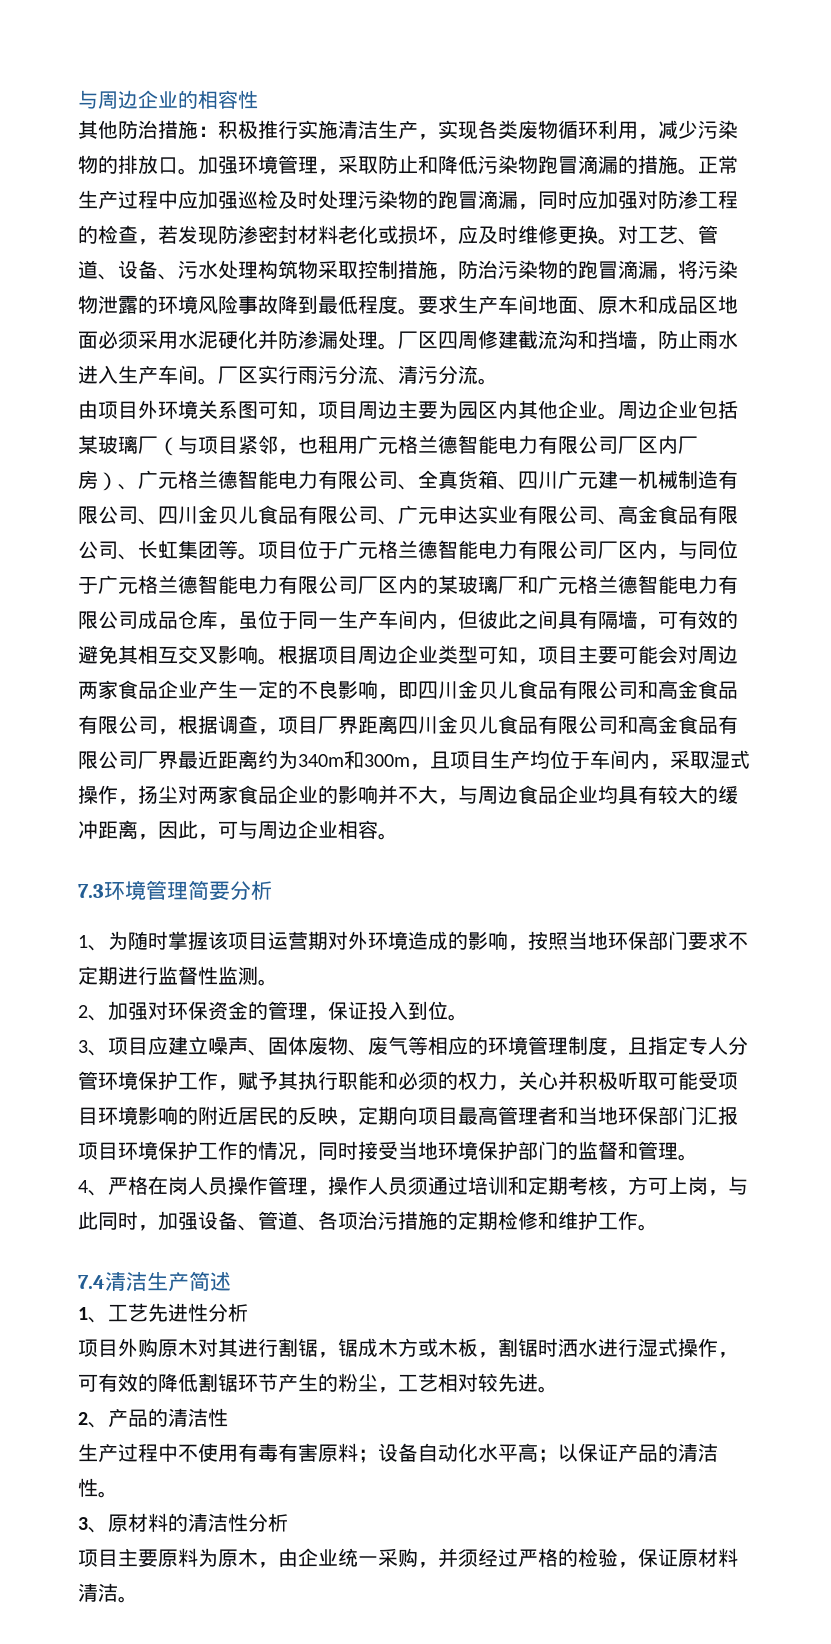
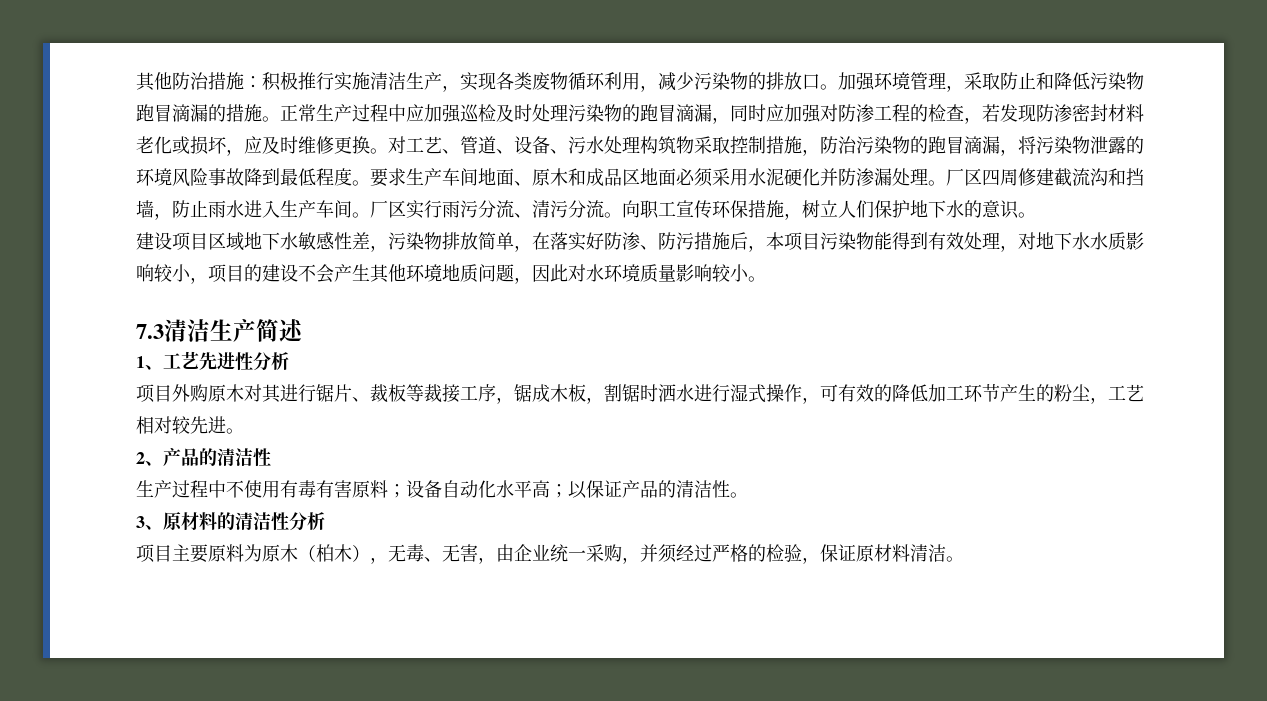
- 与周边企业的相容性
- 厂区实行雨污分流、清污分流。
- 由项目外环境关系图可知，项目周边主要为园区内其他企业。周边企业包括某玻璃厂（与项目紧邻，也租用广元格兰德智能电力有限公司厂区内厂房）、广元格兰德智能电力有限公司、全真货箱、四川广元建一机械制造有限公司、四川金贝儿食品有限公司、广元申达实业有限公司、高金食品有限公司、长虹集团等。项目位于广元格兰德智能电力有限公司厂区内，与同位于广元格兰德智能电力有限公司厂区内的某玻璃厂和广元格兰德智能电力有限公司成品仓库，虽位于同一生产车间内，但彼此之间具有隔墙，可有效的避免其相互交叉影响。根据项目周边企业类型可知，项目主要可能会对周边两家食品企业产生一定的不良影响，即四川金贝儿食品有限公司和高金食品有限公司，根据调查，项目厂界距离四川金贝儿食品有限公司和高金食品有限公司厂界最近距离约为340m和300m，且项目生产均位于车间内，采取湿式操作，扬尘对两家食品企业的影响并不大，与周边食品企业均具有较大的缓冲距离，因此，可与周边企业相容。
- 7.3环境管理简要分析
- 1、为随时掌握该项目运营期对外环境造成的影响，按照当地环保部门要求不定期进行监督性监测。
- 2、加强对环保资金的管理，保证投入到位。
- 3、项目应建立噪声、固体废物、废气等相应的环境管理制度，且指定专人分管环境保护工作，赋予其执行职能和必须的权力，关心并积极听取可能受项目环境影响的附近居民的反映，定期向项目最高管理者和当地环保部门汇报项目环境保护工作的情况，同时接受当地环境保护部门的监督和管理。
- 4、严格在岗人员操作管理，操作人员须通过培训和定期考核，方可上岗，与此同时，加强设备、管道、各项治污措施的定期检修和维护工作。
- 7.4清洁生产简述
+ 厂区实行雨污分流、清污分流。向职工宣传环保措施，树立人们保护地下水的意识。
+ 建设项目区域地下水敏感性差，污染物排放简单，在落实好防渗、防污措施后，本项目污染物能得到有效处理，对地下水水质影响较小，项目的建设不会产生其他环境地质问题，因此对水环境质量影响较小。
+ 7.3清洁生产简述
- 项目外购原木对其进行割锯，锯成木方或木板，割锯时洒水进行湿式操作，可有效的降低割锯环节产生的粉尘，工艺相对较先进。
+ 项目外购原木对其进行锯片、裁板等裁接工序，锯成木板，割锯时洒水进行湿式操作，可有效的降低加工环节产生的粉尘，工艺相对较先进。
- 项目主要原料为原木，由企业统一采购，并须经过严格的检验，保证原材料清洁。
+ 项目主要原料为原木（柏木），无毒、无害，由企业统一采购，并须经过严格的检验，保证原材料清洁。

